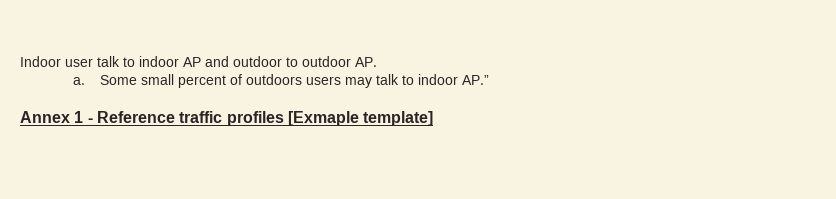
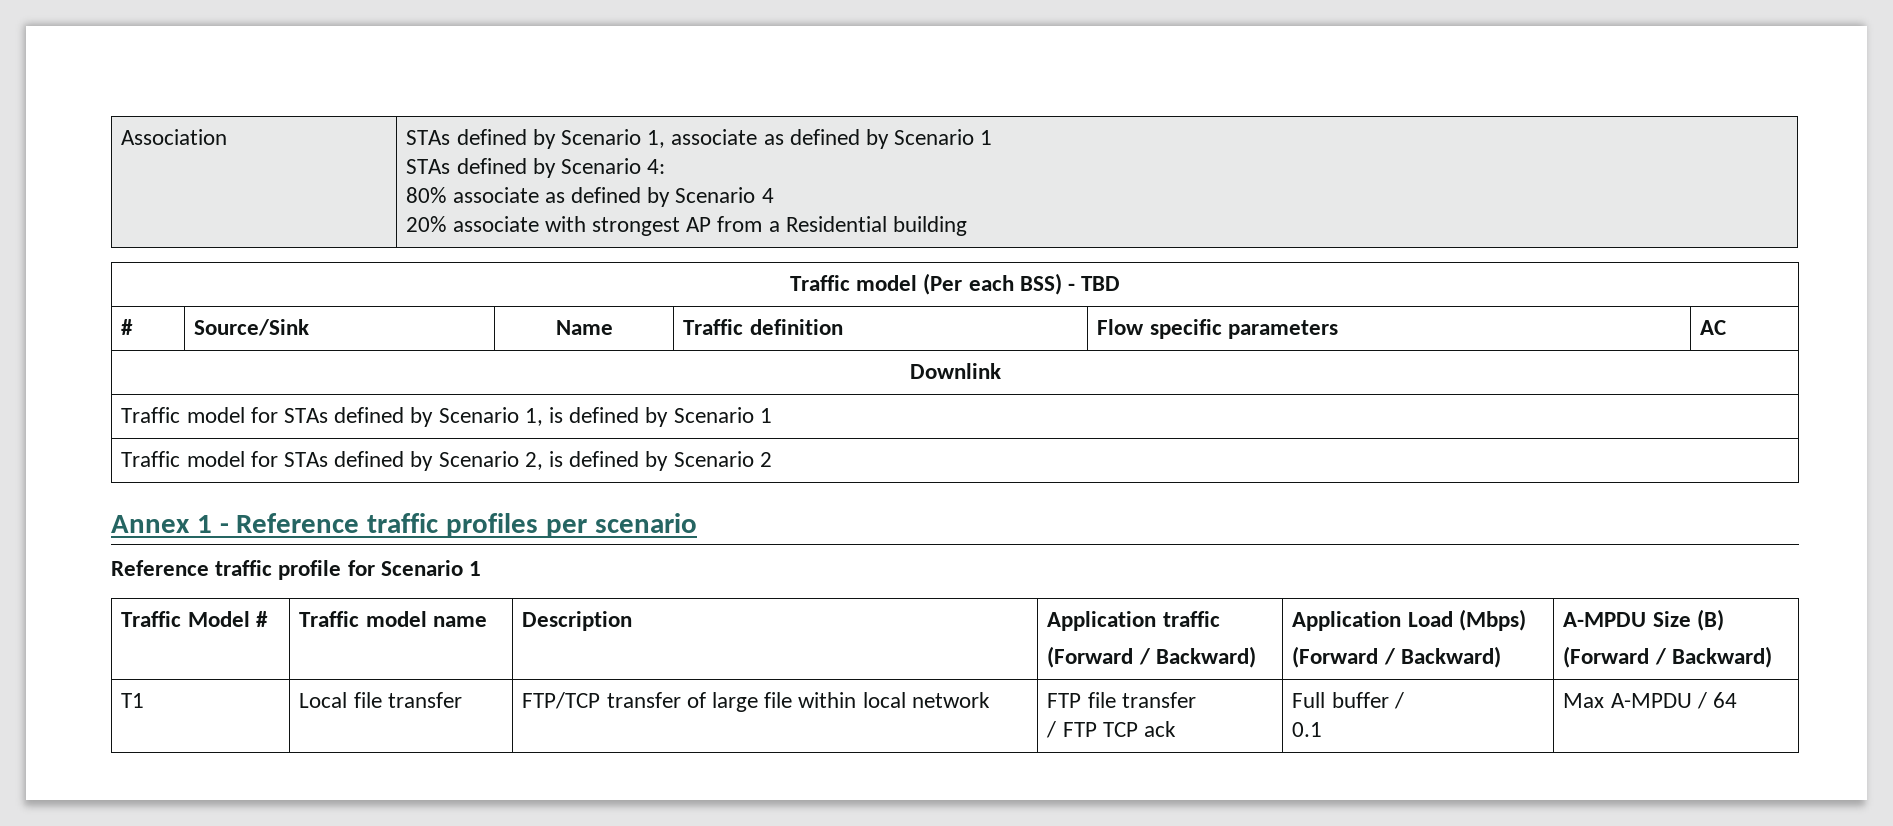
- Indoor user talk to indoor AP and outdoor to outdoor AP.
- a. Some small percent of outdoors users may talk to indoor AP.”
+ Association | STAs defined by Scenario 1, associate as defined by Scenario 1
+ STAs defined by Scenario 4:
+ 80% associate as defined by Scenario 4
+ 20% associate with strongest AP from a Residential building
+ Traffic model (Per each BSS) - TBD
+ # | Source/Sink | Name | Traffic definition | Flow specific parameters | AC
+ Downlink
+ Traffic model for STAs defined by Scenario 1, is defined by Scenario 1
+ Traffic model for STAs defined by Scenario 2, is defined by Scenario 2
- Annex 1 - Reference traffic profiles [Exmaple template]
+ Annex 1 - Reference traffic profiles per scenario
+ Reference traffic profile for Scenario 1
+ Traffic Model # | Traffic model name | Description | Application traffic
+ (Forward / Backward) | Application Load (Mbps)
+ (Forward / Backward) | A-MPDU Size (B)
+ (Forward / Backward)
+ T1 | Local file transfer | FTP/TCP transfer of large file within local network | FTP file transfer
+ / FTP TCP ack | Full buffer /
+ 0.1 | Max A-MPDU / 64

